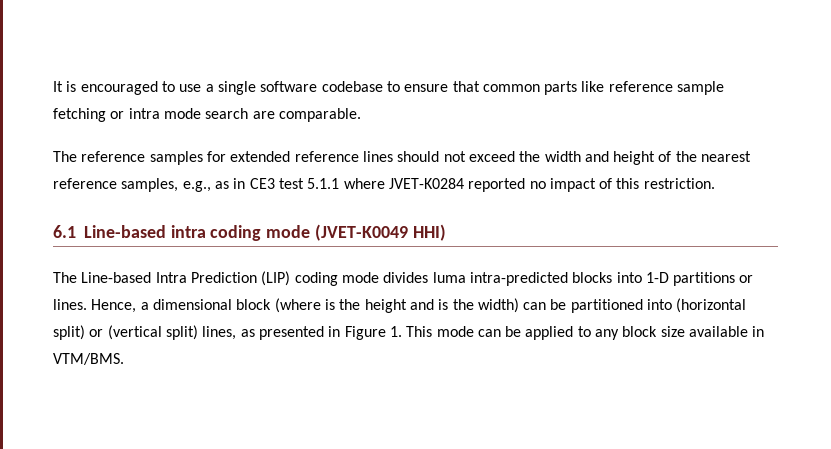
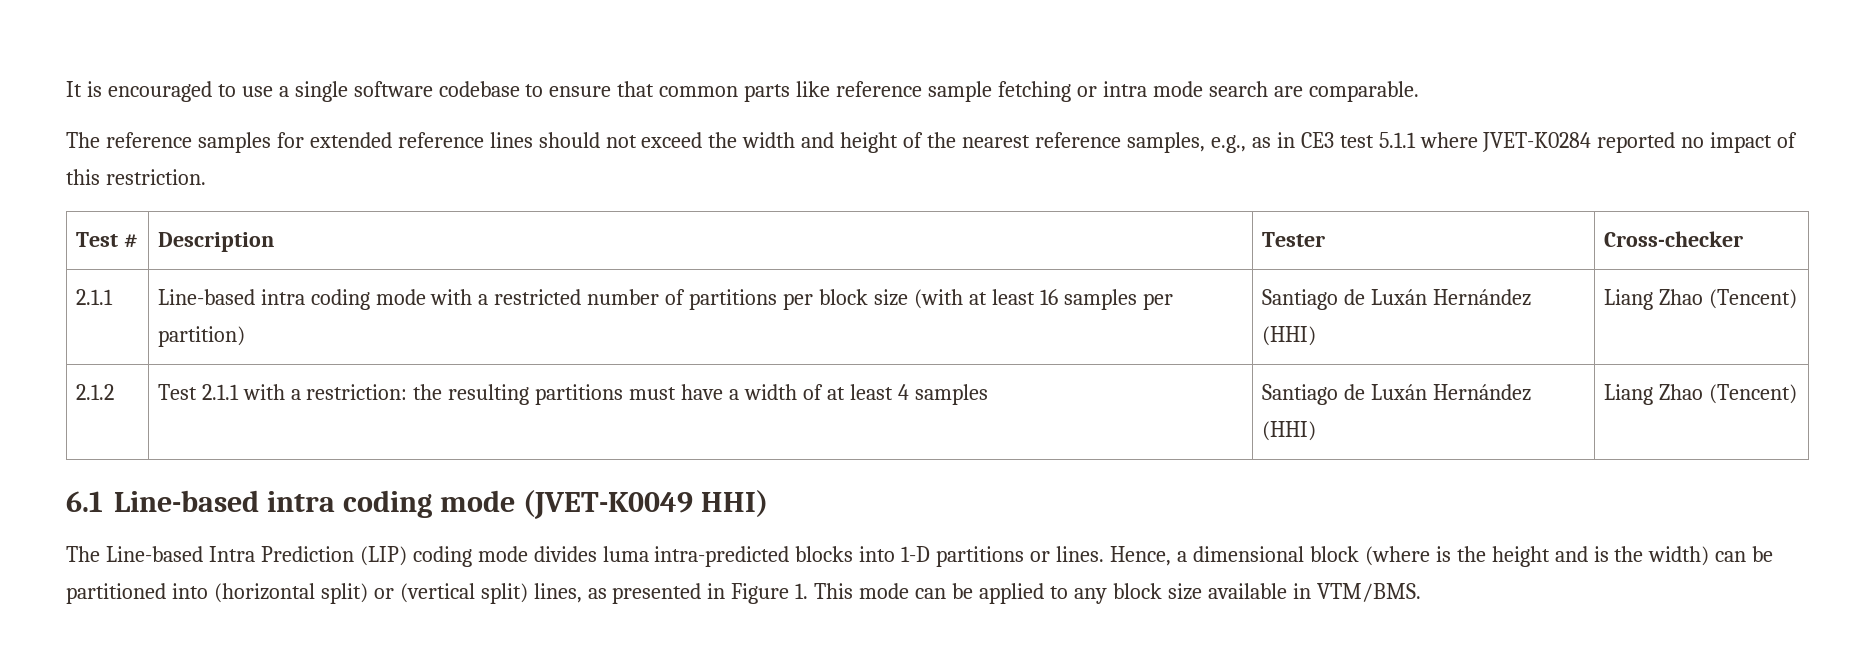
+ Test # | Description | Tester | Cross-checker
+ 2.1.1 | Line-based intra coding mode with a restricted number of partitions per block size (with at least 16 samples per partition) | Santiago de Luxán Hernández (HHI) | Liang Zhao (Tencent)
+ 2.1.2 | Test 2.1.1 with a restriction: the resulting partitions must have a width of at least 4 samples | Santiago de Luxán Hernández (HHI) | Liang Zhao (Tencent)

